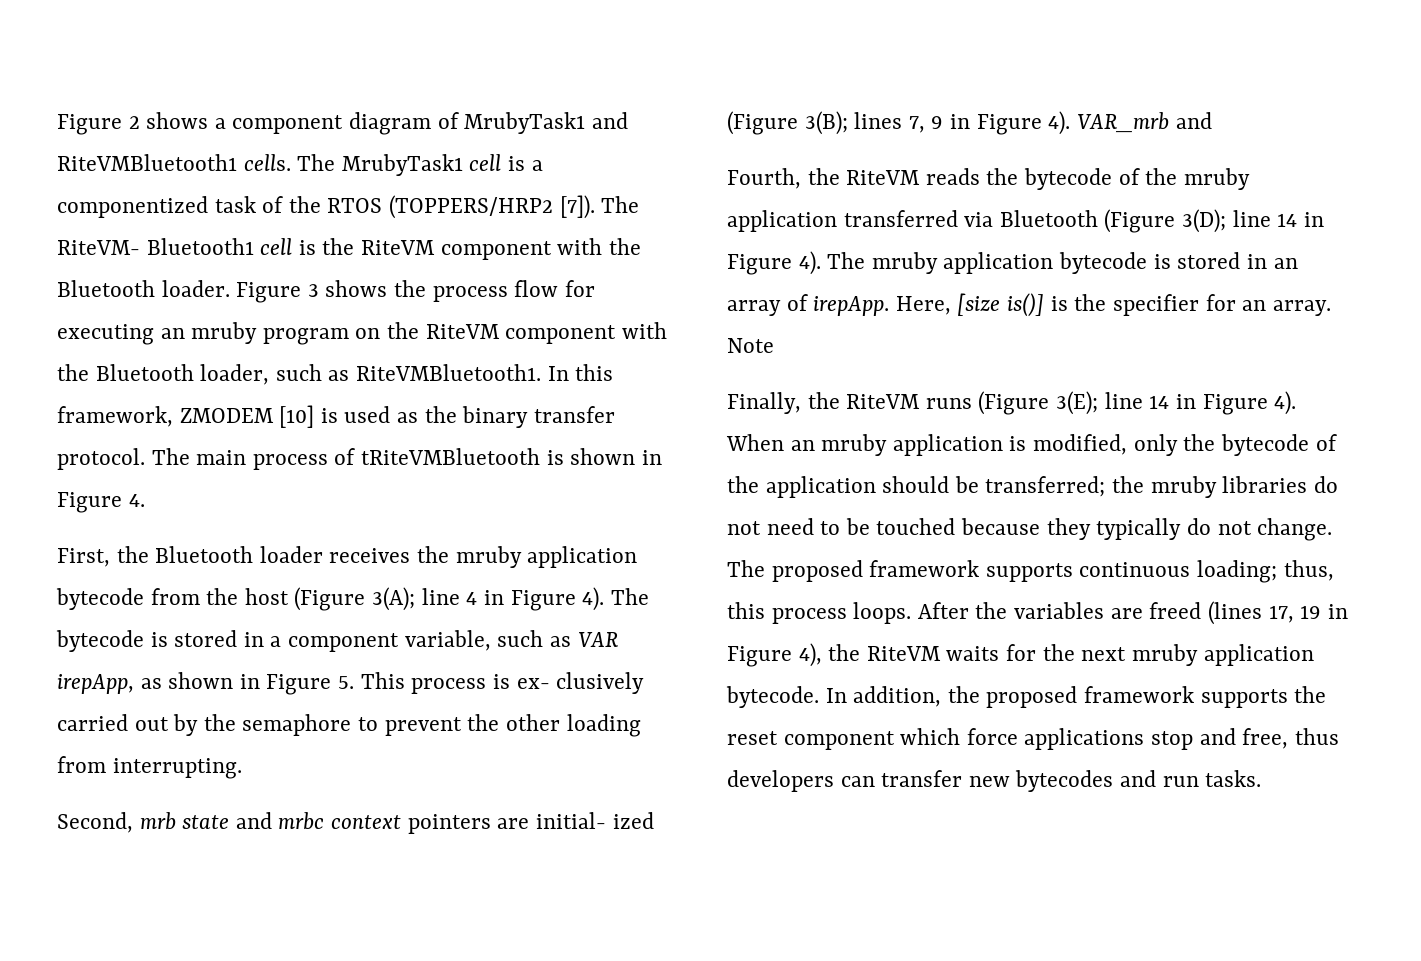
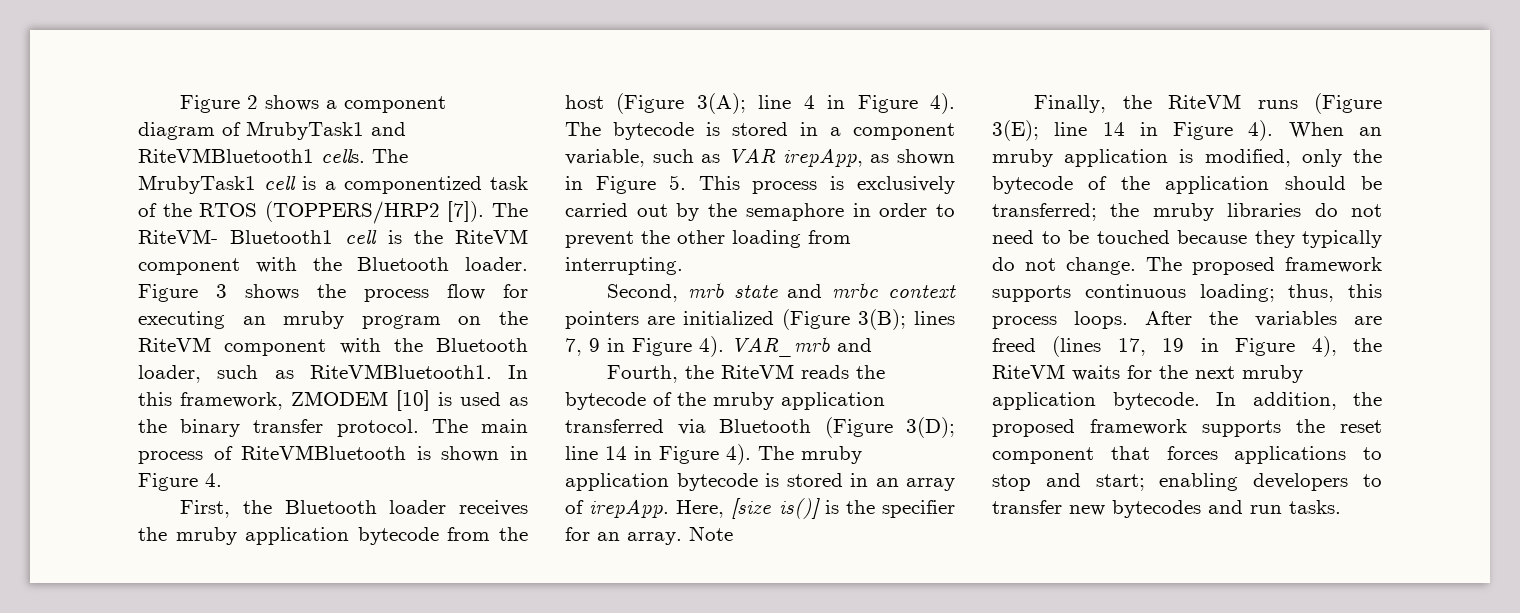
- The main process of tRiteVMBluetooth is shown in Figure 4.
+ The main process of RiteVMBluetooth is shown in Figure 4.
- The bytecode is stored in a component variable, such as VAR irepApp, as shown in Figure 5. This process is ex- clusively carried out by the semaphore to prevent the other loading from interrupting.
+ The bytecode is stored in a component variable, such as VAR irepApp, as shown in Figure 5. This process is exclusively carried out by the semaphore in order to prevent the other loading from interrupting.
- Second, mrb state and mrbc context pointers are initial- ized (Figure 3(B); lines 7, 9 in Figure 4).
+ Second, mrb state and mrbc context pointers are initialized (Figure 3(B); lines 7, 9 in Figure 4).
- In addition, the proposed framework supports the reset component which force applications stop and free, thus developers can transfer new bytecodes and run tasks.
+ In addition, the proposed framework supports the reset component that forces applications to stop and start; enabling developers to transfer new bytecodes and run tasks.

